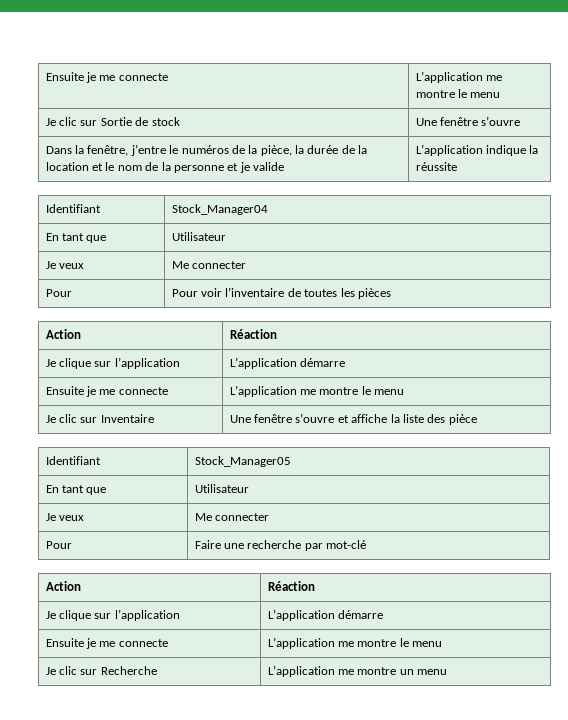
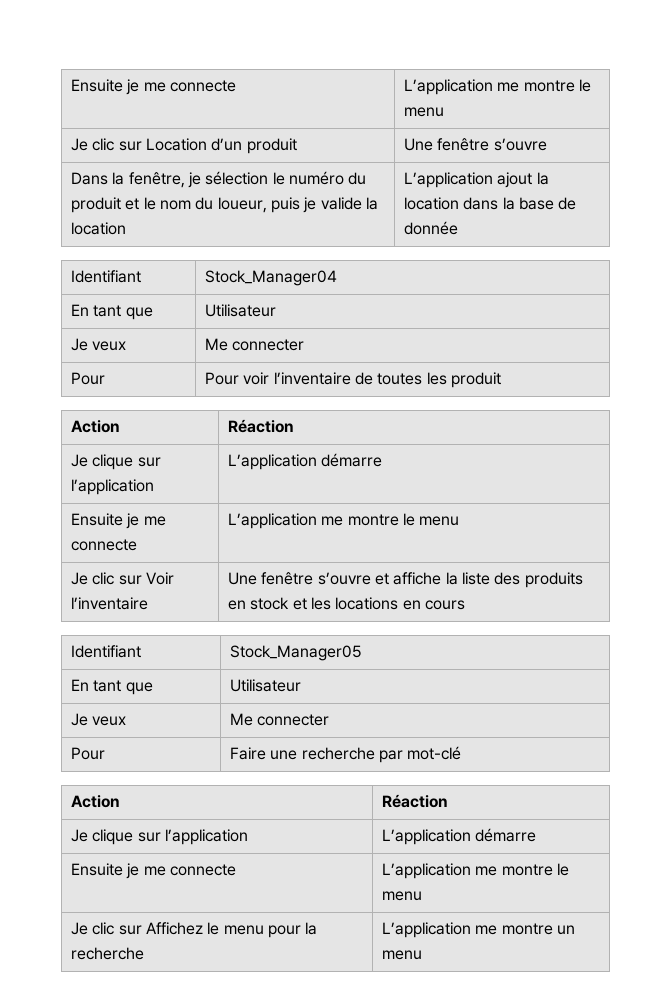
- Je clic sur Sortie de stock | Une fenêtre s’ouvre
+ Je clic sur Location d’un produit | Une fenêtre s’ouvre
- Dans la fenêtre, j’entre le numéros de la pièce, la durée de la location et le nom de la personne et je valide | L’application indique la réussite
+ Dans la fenêtre, je sélection le numéro du produit et le nom du loueur, puis je valide la location | L’application ajout la location dans la base de donnée
- Pour | Pour voir l’inventaire de toutes les pièces
+ Pour | Pour voir l’inventaire de toutes les produit
- Je clic sur Inventaire | Une fenêtre s’ouvre et affiche la liste des pièce
+ Je clic sur Voir l’inventaire | Une fenêtre s’ouvre et affiche la liste des produits en stock et les locations en cours
- Je clic sur Recherche | L’application me montre un menu
+ Je clic sur Affichez le menu pour la recherche | L’application me montre un menu

